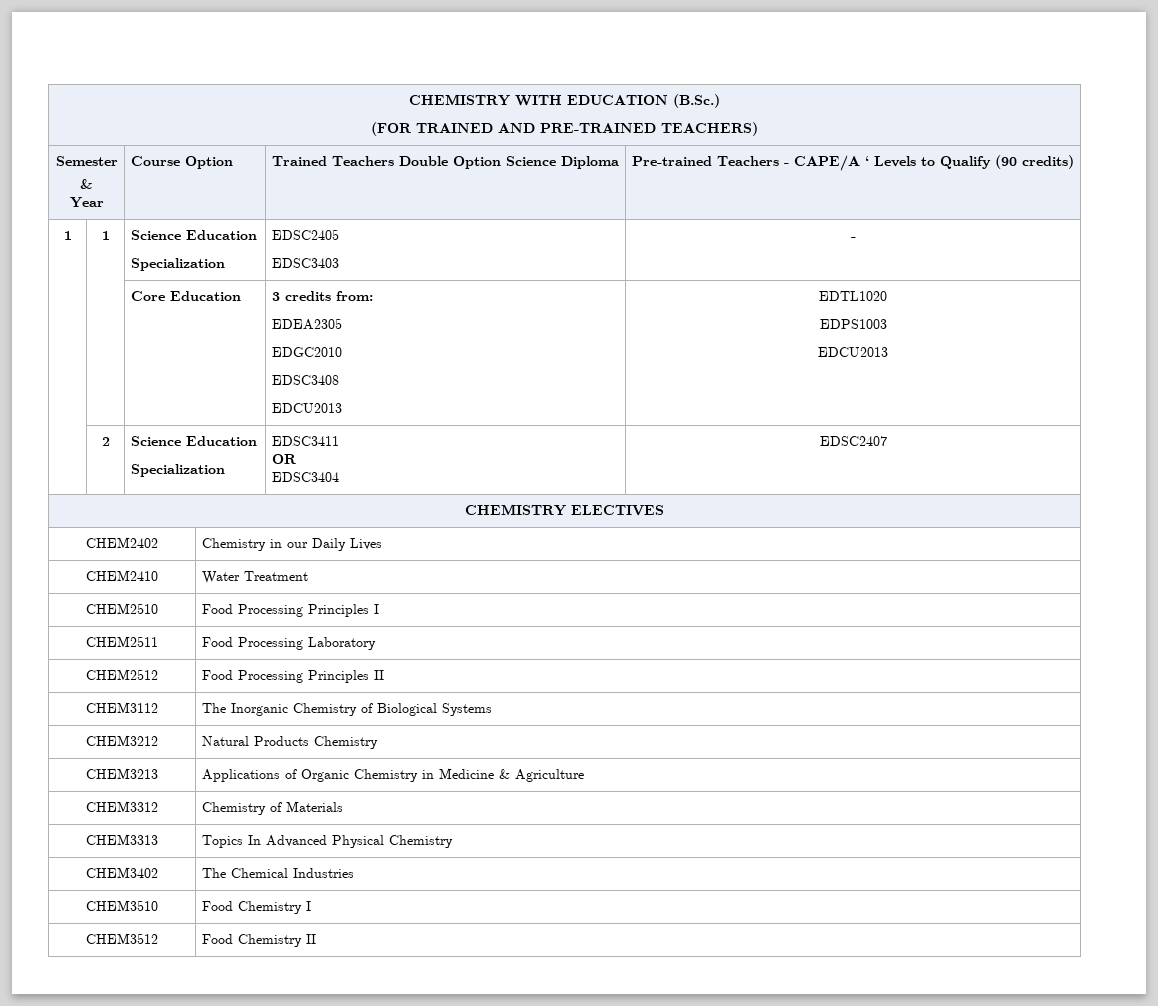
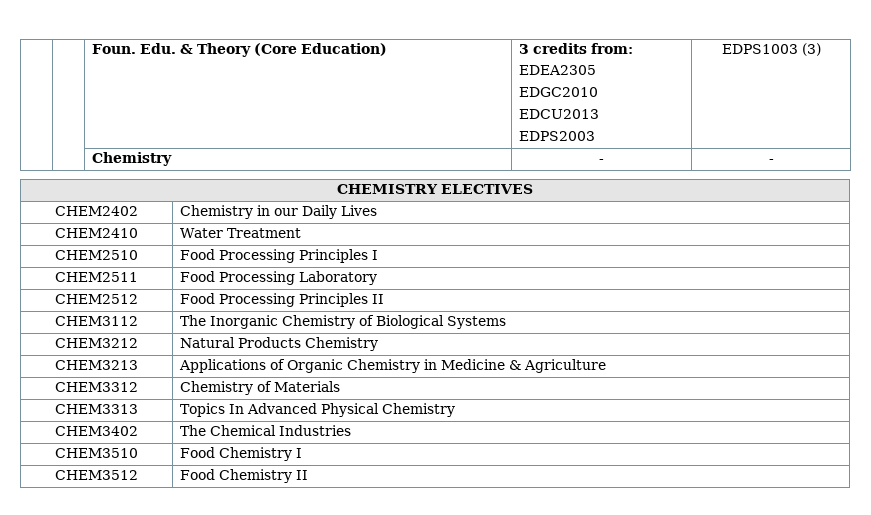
- CHEMISTRY WITH EDUCATION (B.Sc.)
- (FOR TRAINED AND PRE-TRAINED TEACHERS)
- Semester
- &
- Year | Course Option | Trained Teachers Double Option Science Diploma | Pre-trained Teachers - CAPE/A ‘ Levels to Qualify (90 credits)
- 1 | 1 | Science Education
- Specialization | EDSC2405
- EDSC3403 | -
- | | Core Education | 3 credits from:
+ | | Foun. Edu. & Theory (Core Education) | 3 credits from:
  EDEA2305
  EDGC2010
- EDSC3408
- EDCU2013 | EDTL1020
- EDPS1003
  EDCU2013
- | 2 | Science Education
- Specialization | EDSC3411
- OR
- EDSC3404 | EDSC2407
+ EDPS2003 | EDPS1003 (3)
+ | | Chemistry | - | -

